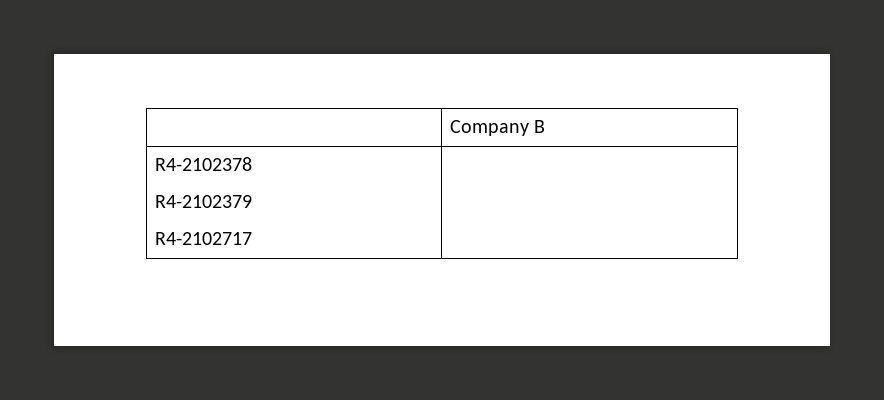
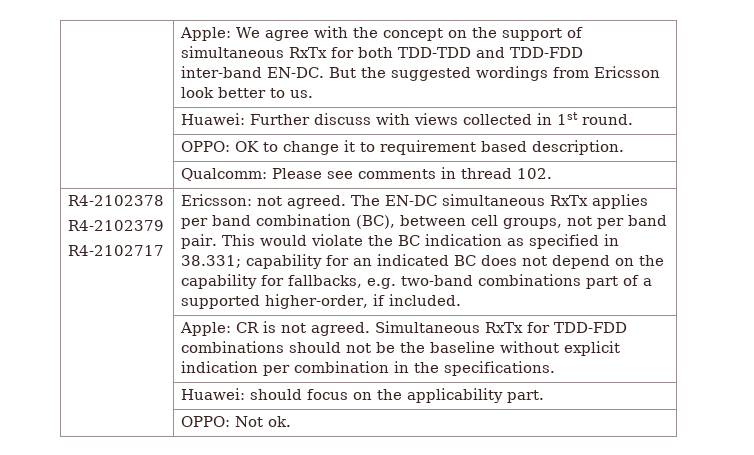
- | Company B
+ | Apple: We agree with the concept on the support of simultaneous RxTx for both TDD-TDD and TDD-FDD inter-band EN-DC. But the suggested wordings from Ericsson look better to us.
+ | Huawei: Further discuss with views collected in 1st round.
+ | OPPO: OK to change it to requirement based description.
+ | Qualcomm: Please see comments in thread 102.
  R4-2102378
  R4-2102379
- R4-2102717 |
+ R4-2102717 | Ericsson: not agreed. The EN-DC simultaneous RxTx applies per band combination (BC), between cell groups, not per band pair. This would violate the BC indication as specified in 38.331; capability for an indicated BC does not depend on the capability for fallbacks, e.g. two-band combinations part of a supported higher-order, if included.
+ | Apple: CR is not agreed. Simultaneous RxTx for TDD-FDD combinations should not be the baseline without explicit indication per combination in the specifications.
+ | Huawei: should focus on the applicability part.
+ | OPPO: Not ok.

